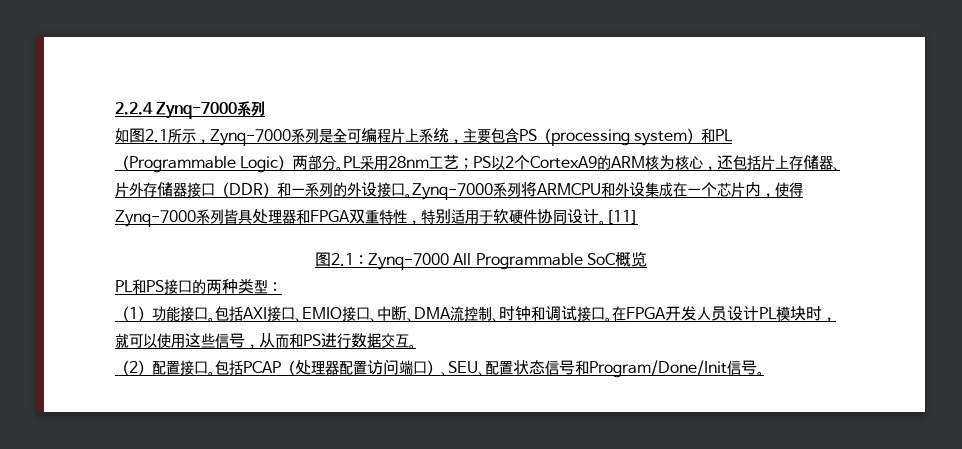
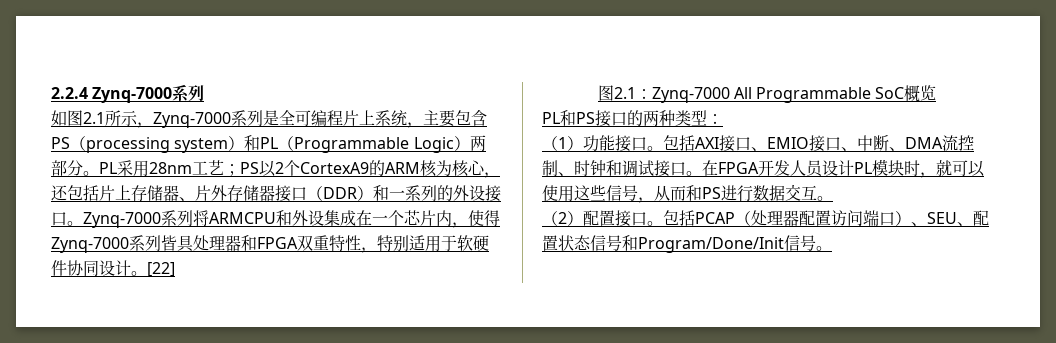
- [11]
+ [22]

